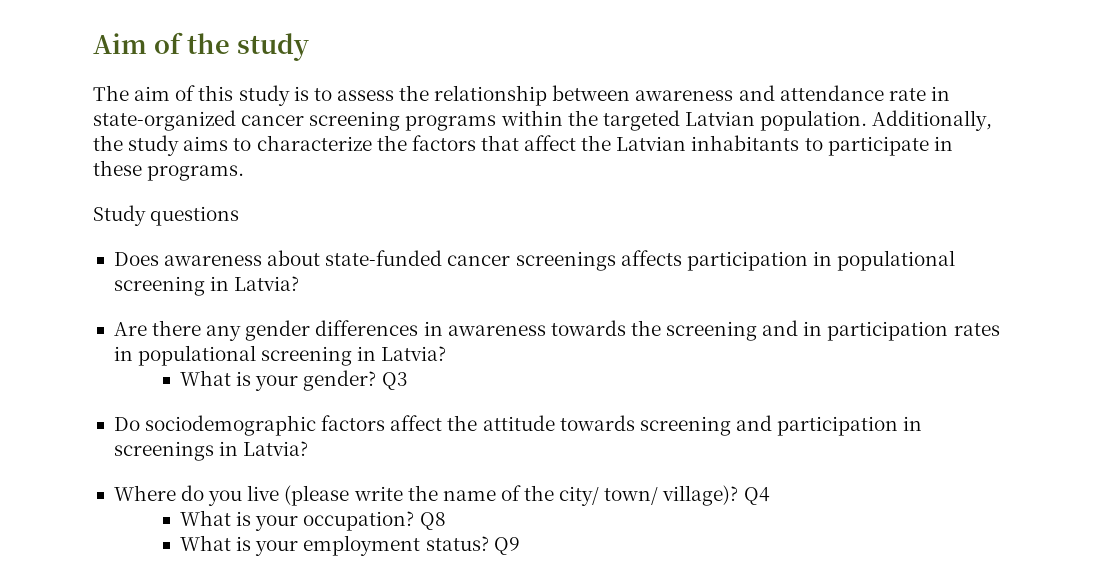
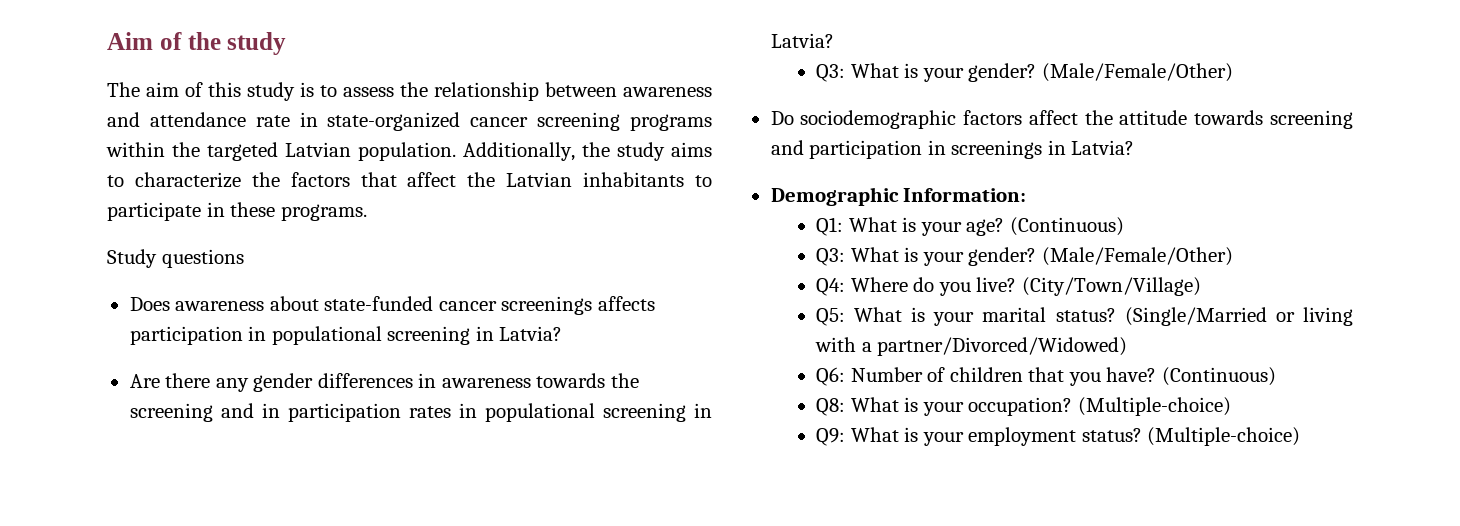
  Are there any gender differences in awareness towards the screening and in participation rates in populational screening in Latvia?
- What is your gender? Q3
+ Q3: What is your gender? (Male/Female/Other)
- Where do you live (please write the name of the city/ town/ village)? Q4
- What is your occupation? Q8
- What is your employment status? Q9
+ Demographic Information:
+ Q1: What is your age? (Continuous)
+ Q3: What is your gender? (Male/Female/Other)
+ Q4: Where do you live? (City/Town/Village)
+ Q5: What is your marital status? (Single/Married or living with a partner/Divorced/Widowed)
+ Q6: Number of children that you have? (Continuous)
+ Q8: What is your occupation? (Multiple-choice)
+ Q9: What is your employment status? (Multiple-choice)

